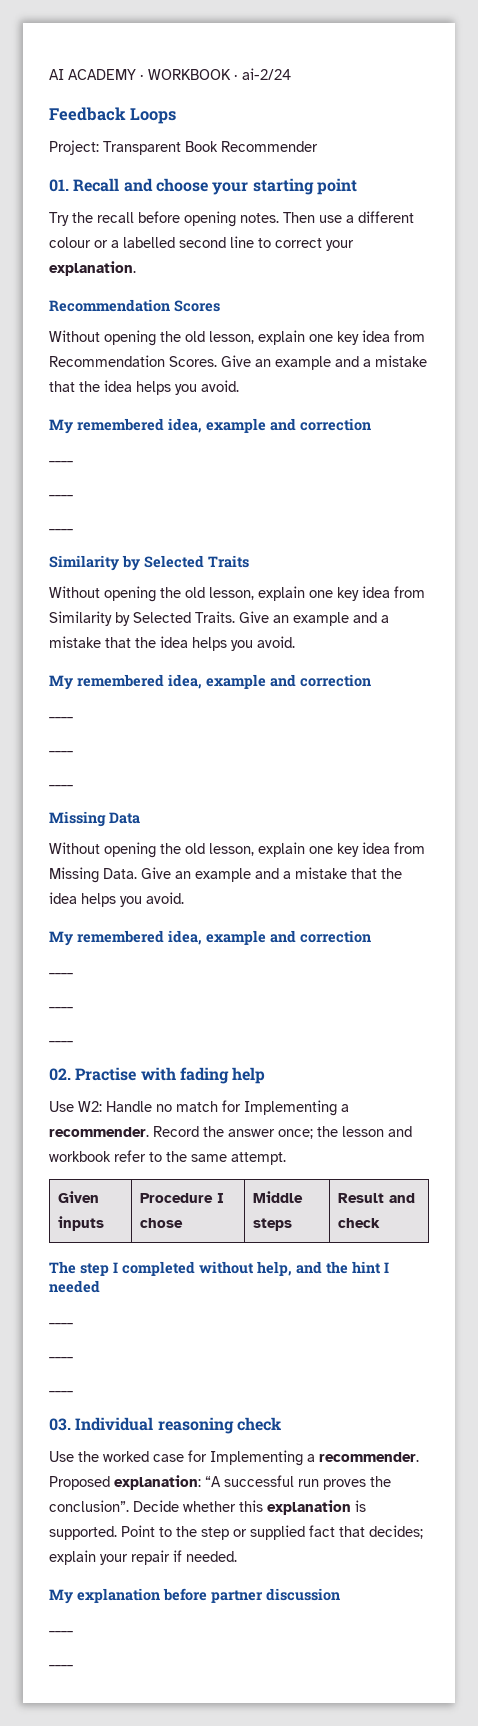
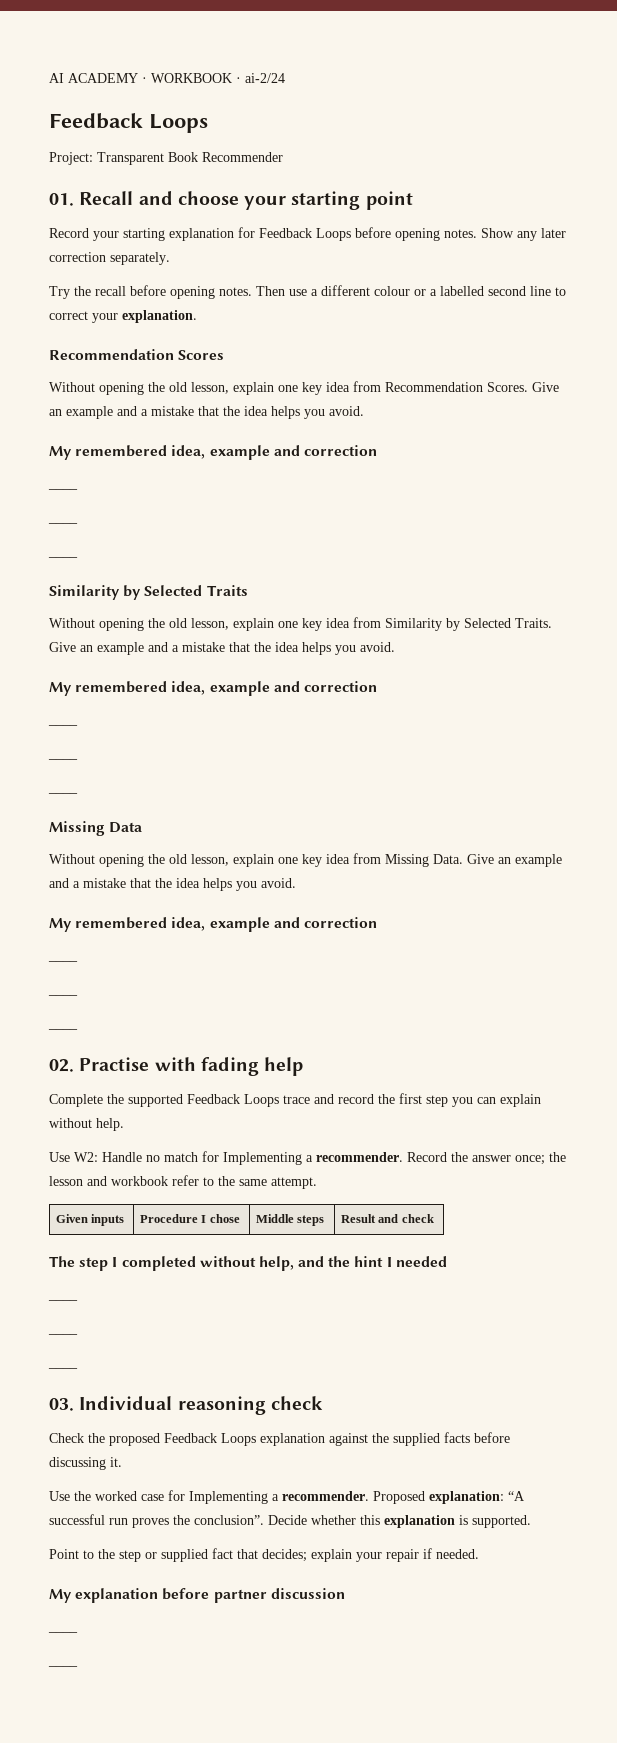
+ Record your starting explanation for Feedback Loops before opening notes. Show any later correction separately.
+ Complete the supported Feedback Loops trace and record the first step you can explain without help.
+ Check the proposed Feedback Loops explanation against the supplied facts before discussing it.
- Decide whether this explanation is supported. Point to the step or supplied fact that decides; explain your repair if needed.
+ Decide whether this explanation is supported.
+ Point to the step or supplied fact that decides; explain your repair if needed.

